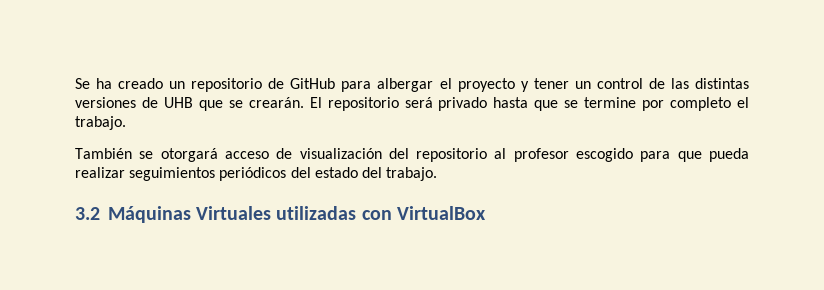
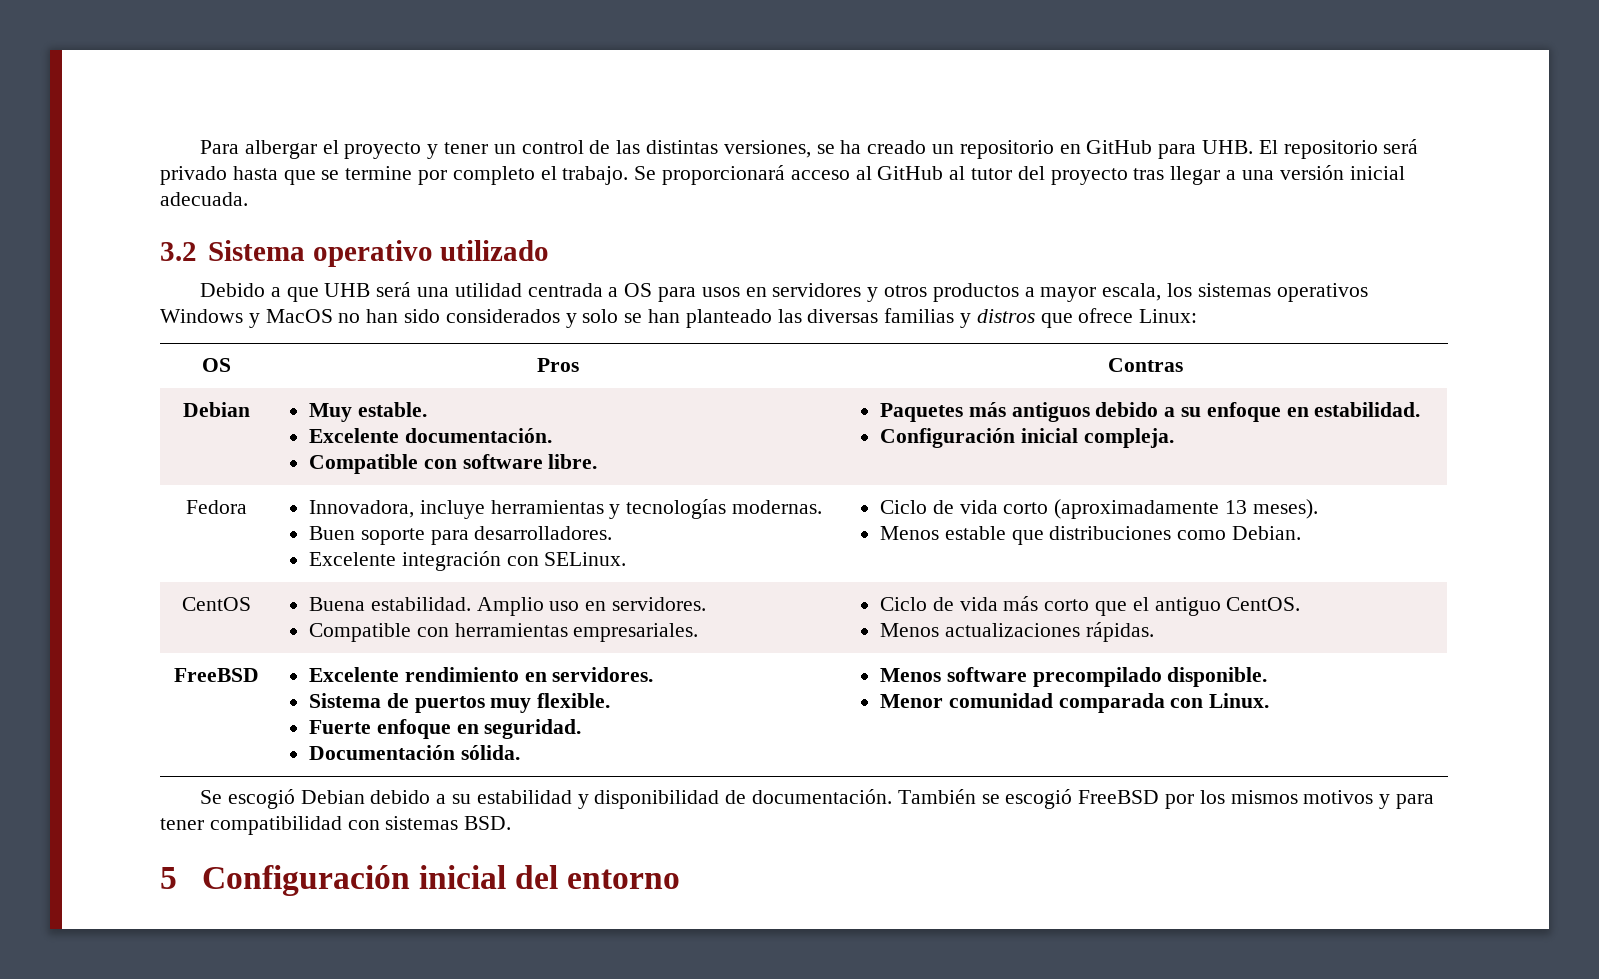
- Se ha creado un repositorio de GitHub para albergar el proyecto y tener un control de las distintas versiones de UHB que se crearán. El repositorio será privado hasta que se termine por completo el trabajo.
- También se otorgará acceso de visualización del repositorio al profesor escogido para que pueda realizar seguimientos periódicos del estado del trabajo.
- 3.2 Máquinas Virtuales utilizadas con VirtualBox
+ Para albergar el proyecto y tener un control de las distintas versiones, se ha creado un repositorio en GitHub para UHB. El repositorio será privado hasta que se termine por completo el trabajo. Se proporcionará acceso al GitHub al tutor del proyecto tras llegar a una versión inicial adecuada.
+ 3.2 Sistema operativo utilizado
+ Debido a que UHB será una utilidad centrada a OS para usos en servidores y otros productos a mayor escala, los sistemas operativos Windows y MacOS no han sido considerados y solo se han planteado las diversas familias y distros que ofrece Linux:
+ OS | Pros | Contras
+ Debian | Muy estable.
+ Excelente documentación.
+ Compatible con software libre. | Paquetes más antiguos debido a su enfoque en estabilidad.
+ Configuración inicial compleja.
+ Fedora | Innovadora, incluye herramientas y tecnologías modernas.
+ Buen soporte para desarrolladores.
+ Excelente integración con SELinux. | Ciclo de vida corto (aproximadamente 13 meses).
+ Menos estable que distribuciones como Debian.
+ CentOS | Buena estabilidad. Amplio uso en servidores.
+ Compatible con herramientas empresariales. | Ciclo de vida más corto que el antiguo CentOS.
+ Menos actualizaciones rápidas.
+ FreeBSD | Excelente rendimiento en servidores.
+ Sistema de puertos muy flexible.
+ Fuerte enfoque en seguridad.
+ Documentación sólida. | Menos software precompilado disponible.
+ Menor comunidad comparada con Linux.
+ Se escogió Debian debido a su estabilidad y disponibilidad de documentación. También se escogió FreeBSD por los mismos motivos y para tener compatibilidad con sistemas BSD.
+ 5 Configuración inicial del entorno

